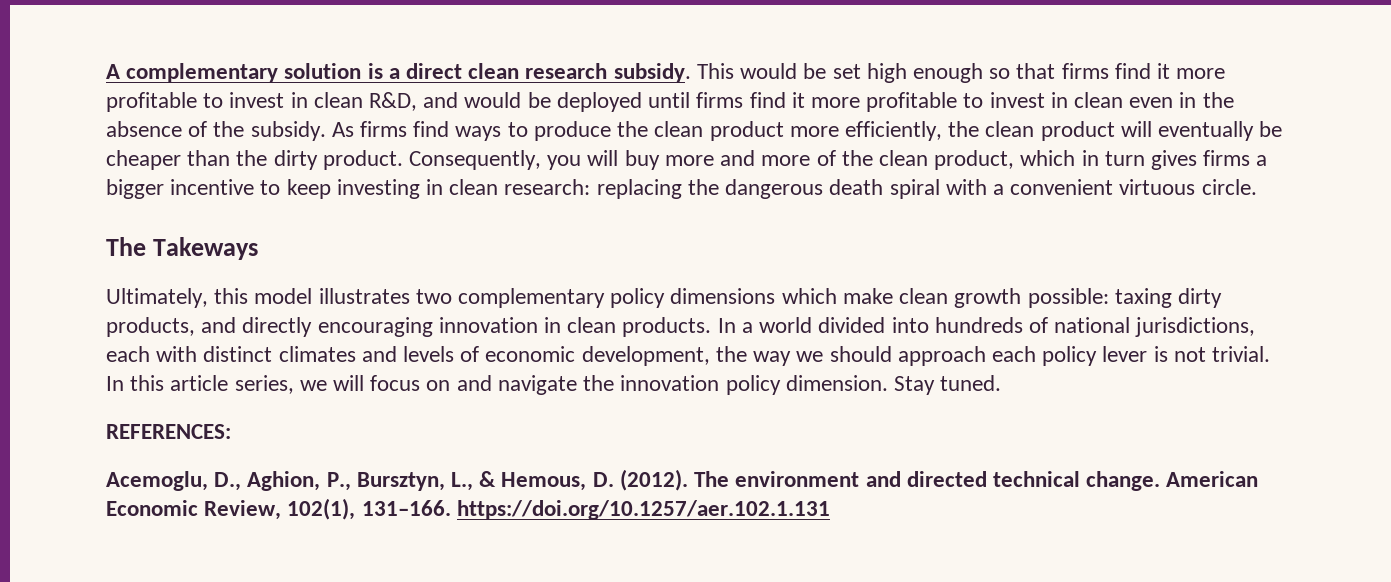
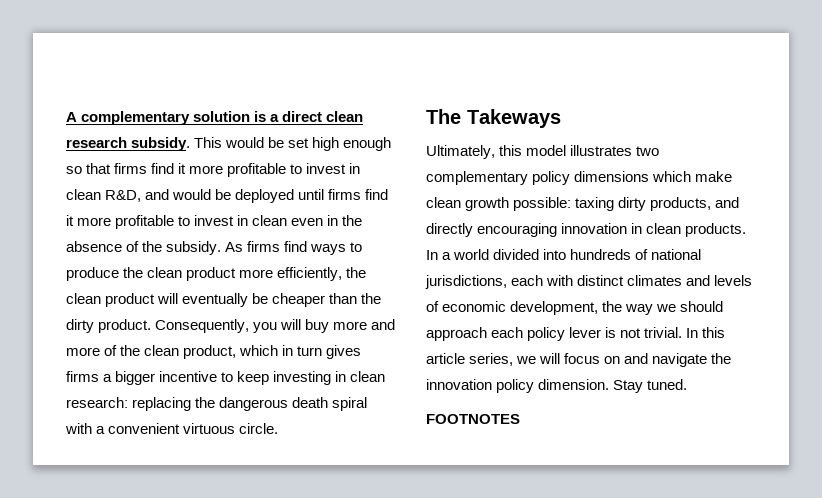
- REFERENCES:
- Acemoglu, D., Aghion, P., Bursztyn, L., & Hemous, D. (2012). The environment and directed technical change. American Economic Review, 102(1), 131–166. https://doi.org/10.1257/aer.102.1.131
+ FOOTNOTES

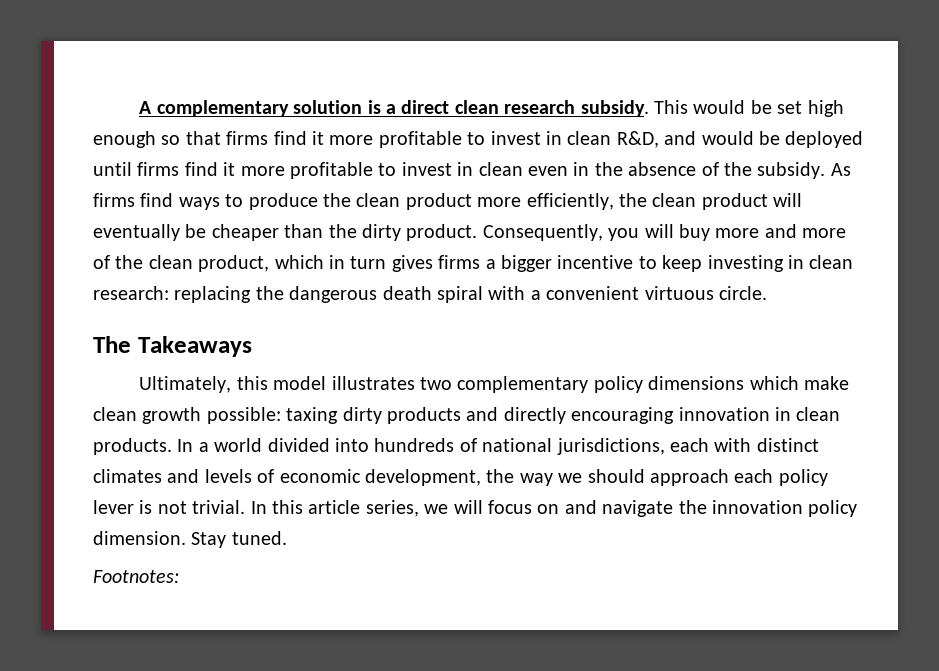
- The Takeways
+ The Takeaways
- Ultimately, this model illustrates two complementary policy dimensions which make clean growth possible: taxing dirty products, and directly encouraging innovation in clean products.
+ Ultimately, this model illustrates two complementary policy dimensions which make clean growth possible: taxing dirty products and directly encouraging innovation in clean products.
- FOOTNOTES
+ Footnotes:

